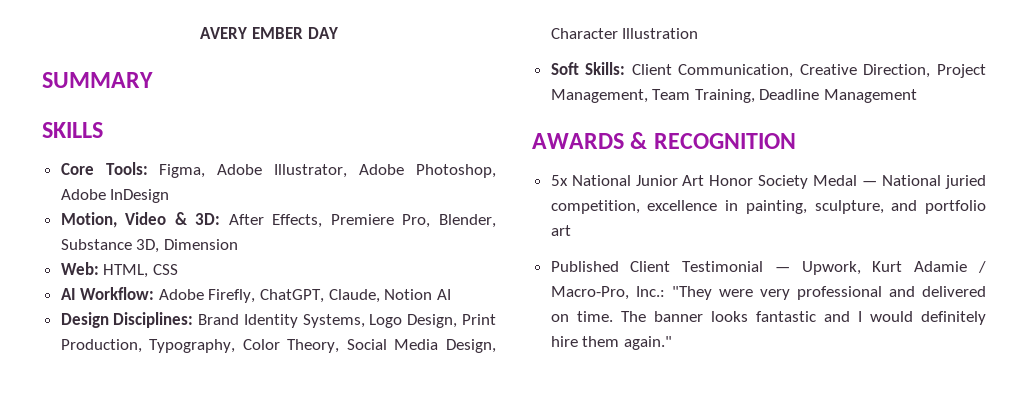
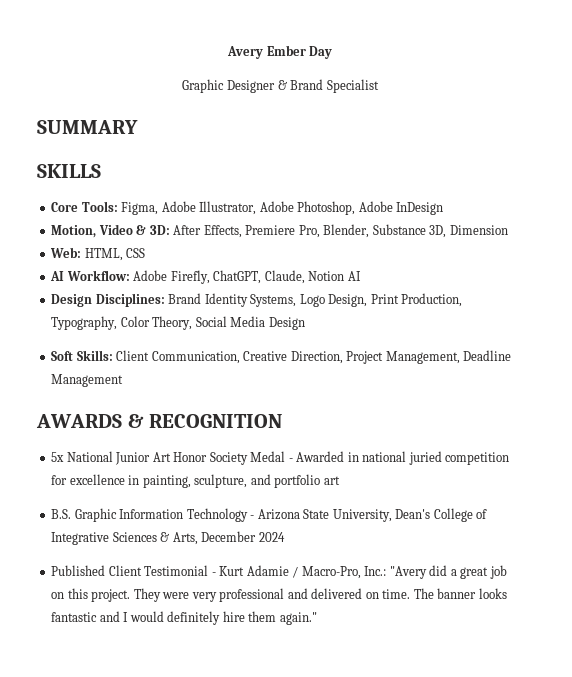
- AVERY EMBER DAY
+ Avery Ember Day
+ Graphic Designer & Brand Specialist
- Design Disciplines: Brand Identity Systems, Logo Design, Print Production, Typography, Color Theory, Social Media Design, Character Illustration
+ Design Disciplines: Brand Identity Systems, Logo Design, Print Production, Typography, Color Theory, Social Media Design
- Soft Skills: Client Communication, Creative Direction, Project Management, Team Training, Deadline Management
+ Soft Skills: Client Communication, Creative Direction, Project Management, Deadline Management
- 5x National Junior Art Honor Society Medal — National juried competition, excellence in painting, sculpture, and portfolio art
+ 5x National Junior Art Honor Society Medal - Awarded in national juried competition for excellence in painting, sculpture, and portfolio art
+ B.S. Graphic Information Technology - Arizona State University, Dean's College of Integrative Sciences & Arts, December 2024
- Published Client Testimonial — Upwork, Kurt Adamie / Macro-Pro, Inc.: "They were very professional and delivered on time.
+ Published Client Testimonial - Kurt Adamie / Macro-Pro, Inc.: "Avery did a great job on this project. They were very professional and delivered on time.

